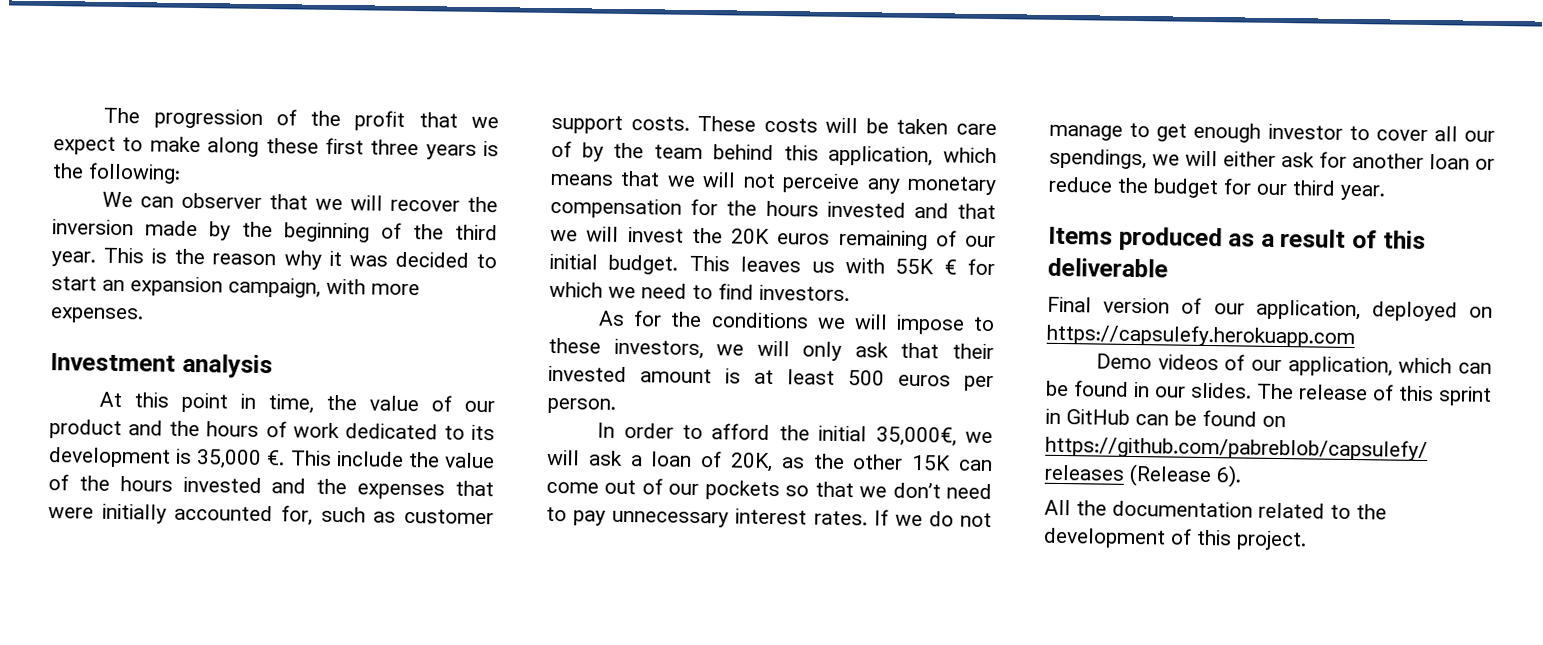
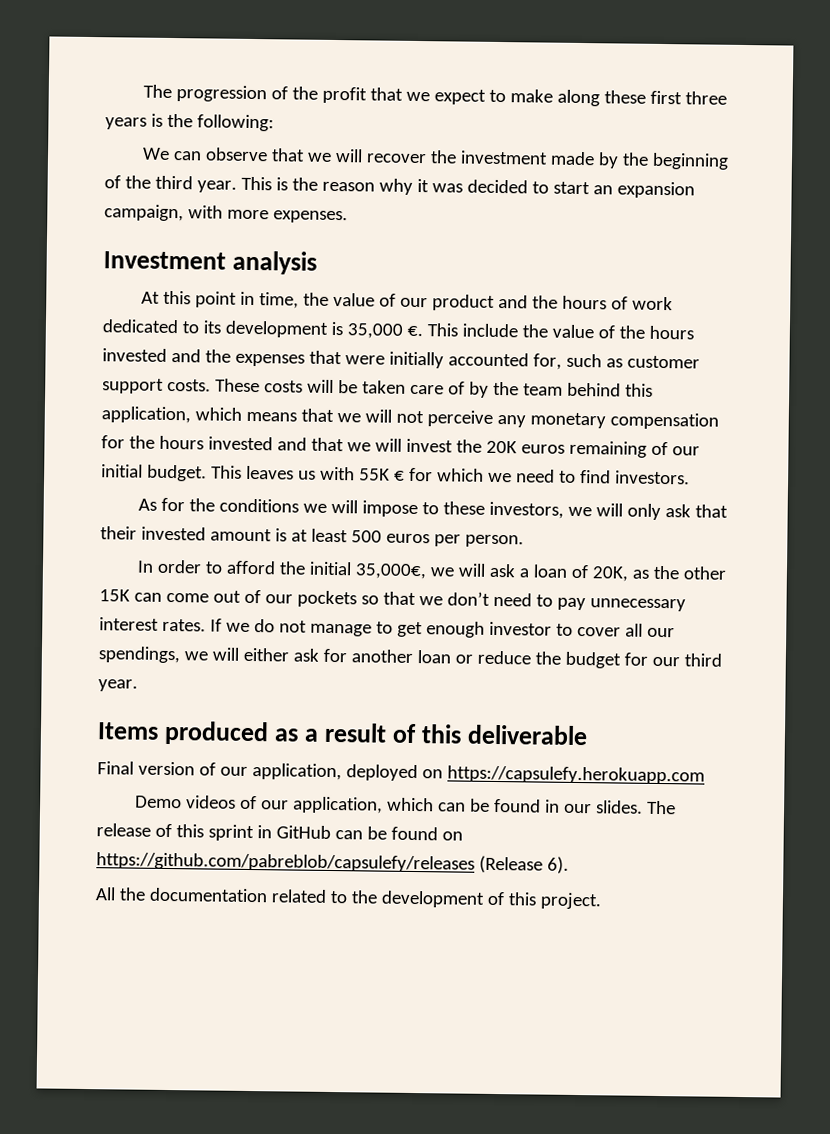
- We can observer that we will recover the inversion made by the beginning of the third year.
+ We can observe that we will recover the investment made by the beginning of the third year.

